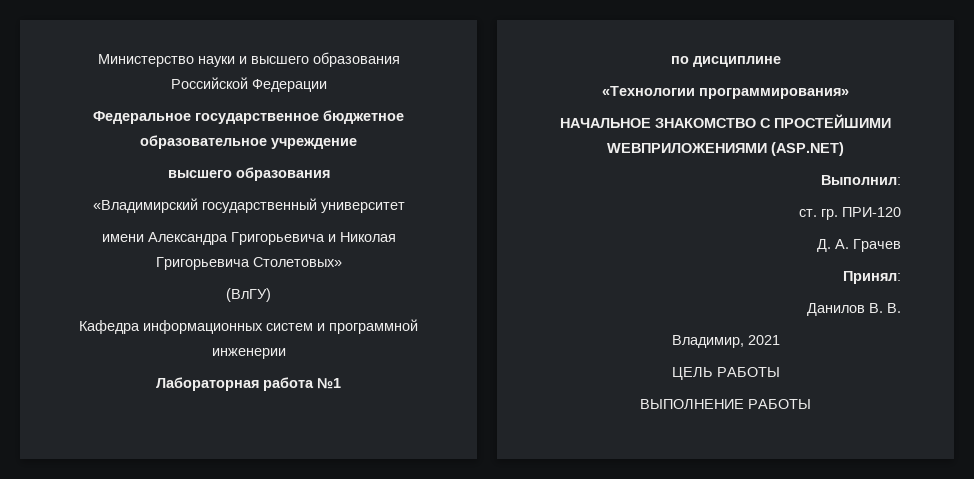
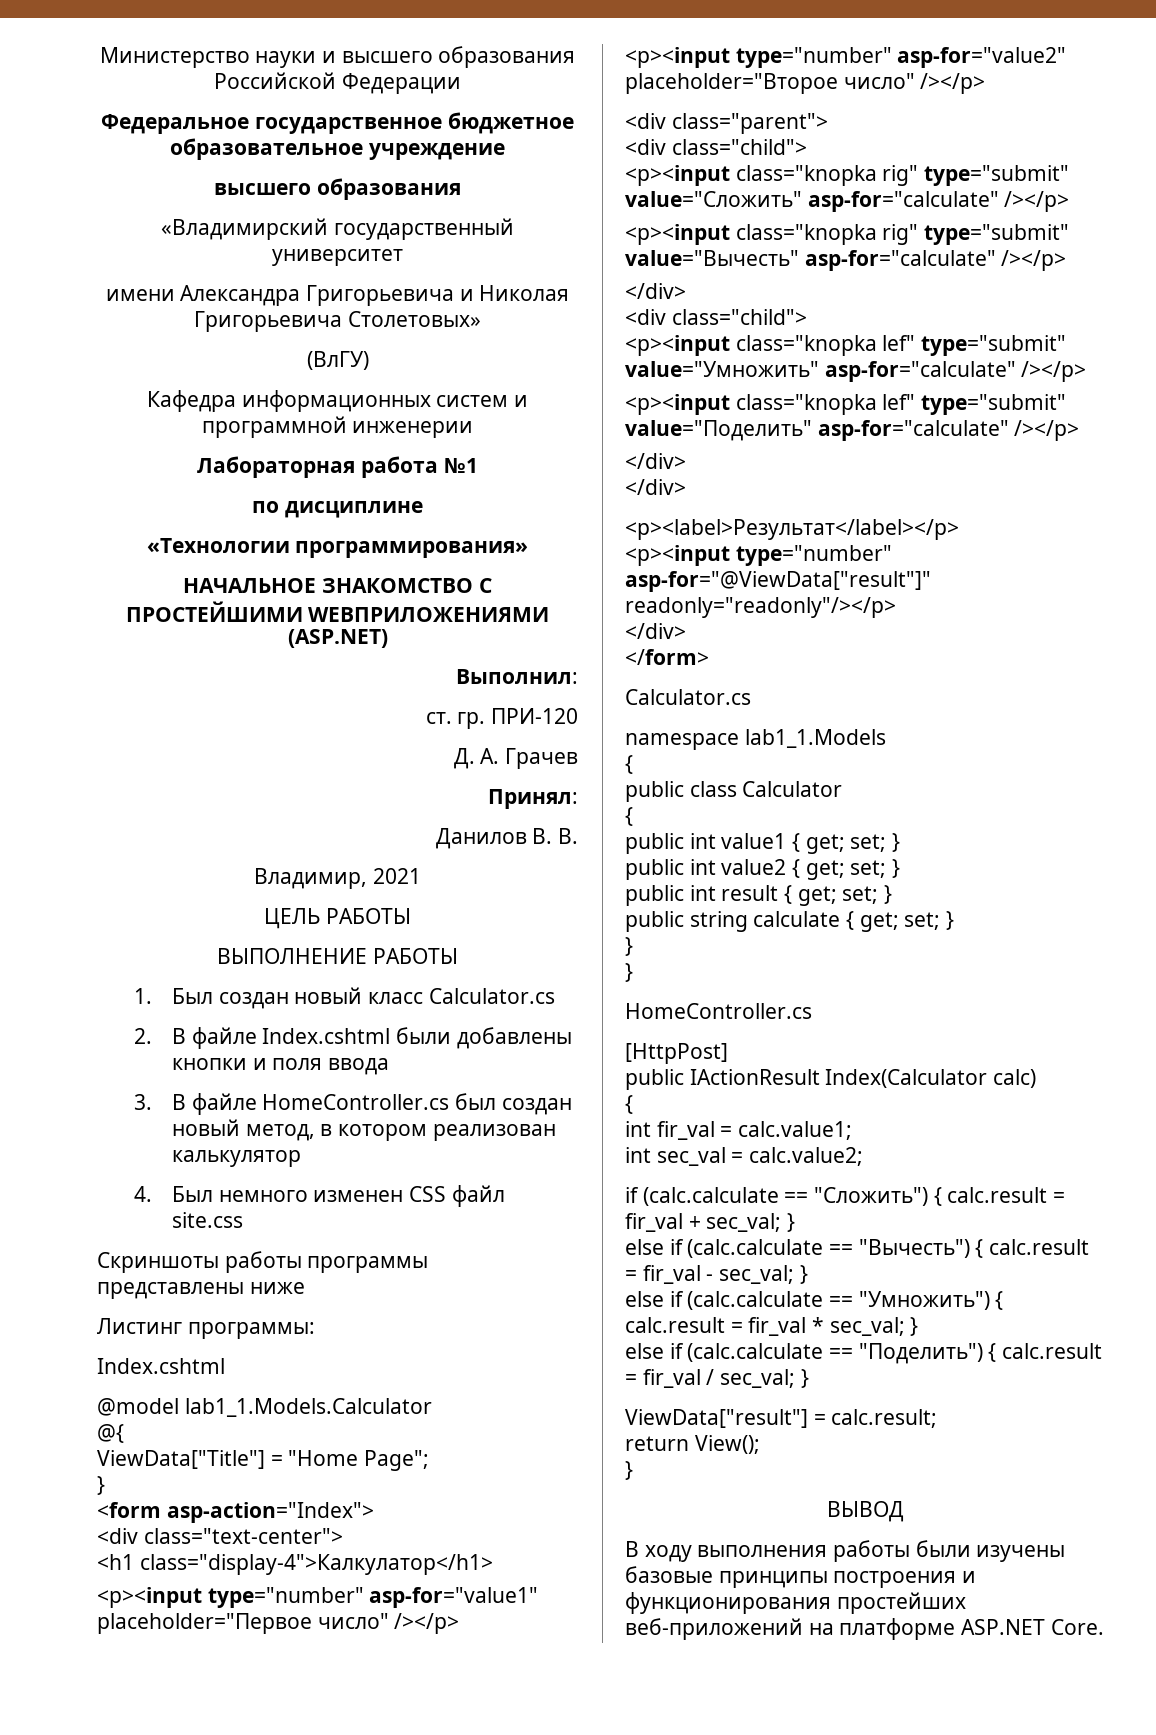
+ 1. Был создан новый класс Calculator.cs
+ 2. В файле Index.cshtml были добавлены кнопки и поля ввода
+ 3. В файле HomeController.cs был создан новый метод, в котором реализован калькулятор
+ 4. Был немного изменен CSS файл site.css
+ Скриншоты работы программы представлены ниже
+ Листинг программы:
+ Index.cshtml
+ @model lab1_1.Models.Calculator
+ @{
+ ViewData["Title"] = "Home Page";
+ }
+ <form asp-action="Index">
+ <div class="text-center">
+ <h1 class="display-4">Калкулатор</h1>
+ <p><input type="number" asp-for="value1" placeholder="Первое число" /></p>
+ <p><input type="number" asp-for="value2" placeholder="Второе число" /></p>
+ <div class="parent">
+ <div class="child">
+ <p><input class="knopka rig" type="submit" value="Сложить" asp-for="calculate" /></p>
+ <p><input class="knopka rig" type="submit" value="Вычесть" asp-for="calculate" /></p>
+ </div>
+ <div class="child">
+ <p><input class="knopka lef" type="submit" value="Умножить" asp-for="calculate" /></p>
+ <p><input class="knopka lef" type="submit" value="Поделить" asp-for="calculate" /></p>
+ </div>
+ </div>
+ <p><label>Результат</label></p>
+ <p><input type="number" asp-for="@ViewData["result"]" readonly="readonly"/></p>
+ </div>
+ </form>
+ Calculator.cs
+ namespace lab1_1.Models
+ {
+ public class Calculator
+ {
+ public int value1 { get; set; }
+ public int value2 { get; set; }
+ public int result { get; set; }
+ public string calculate { get; set; }
+ }
+ }
+ HomeController.cs
+ [HttpPost]
+ public IActionResult Index(Calculator calc)
+ {
+ int fir_val = calc.value1;
+ int sec_val = calc.value2;
+ if (calc.calculate == "Сложить") { calc.result = fir_val + sec_val; }
+ else if (calc.calculate == "Вычесть") { calc.result = fir_val - sec_val; }
+ else if (calc.calculate == "Умножить") { calc.result = fir_val * sec_val; }
+ else if (calc.calculate == "Поделить") { calc.result = fir_val / sec_val; }
+ ViewData["result"] = calc.result;
+ return View();
+ }
+ ВЫВОД
+ В ходу выполнения работы были изучены базовые принципы построения и функционирования простейших веб-приложений на платформе ASP.NET Core.

